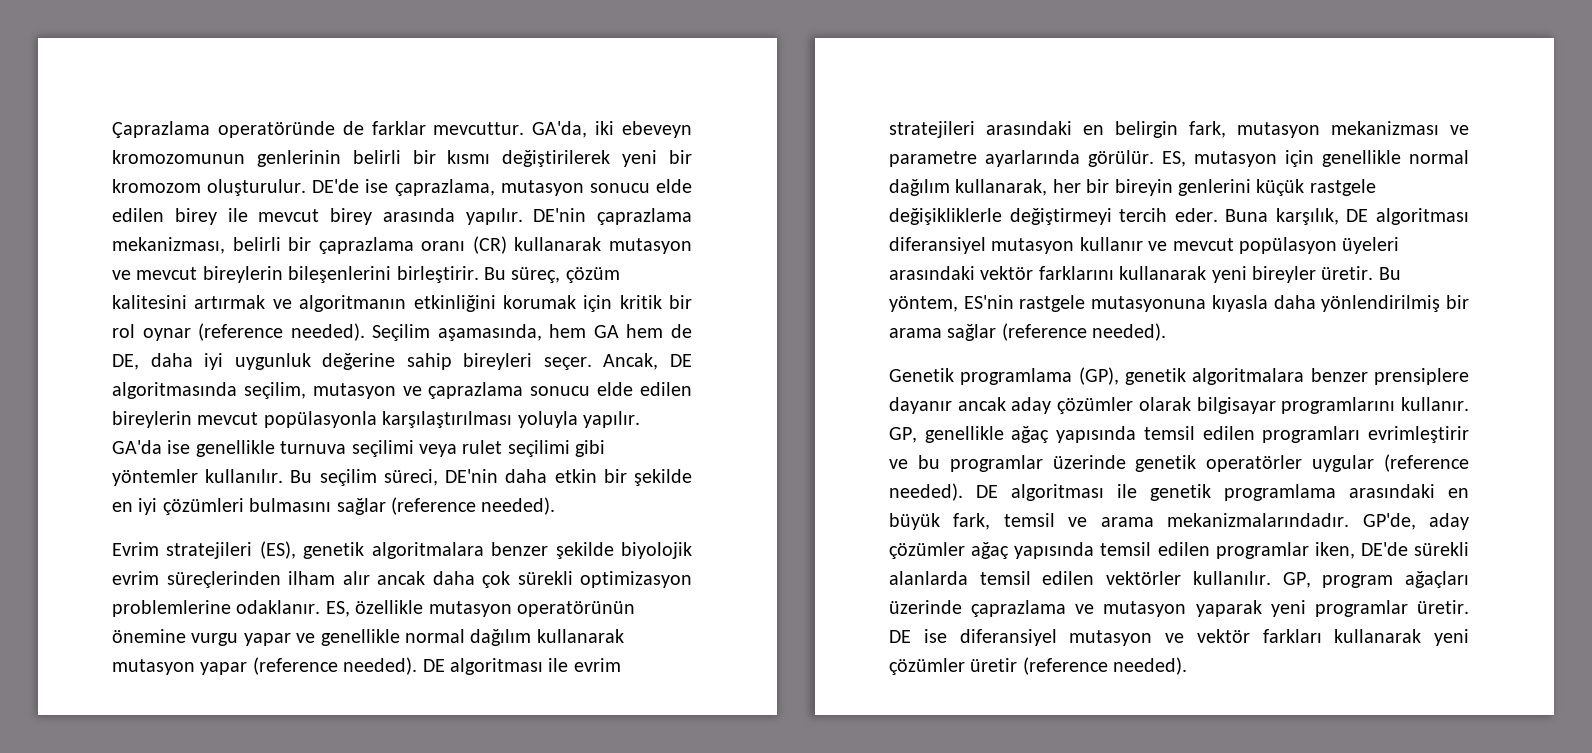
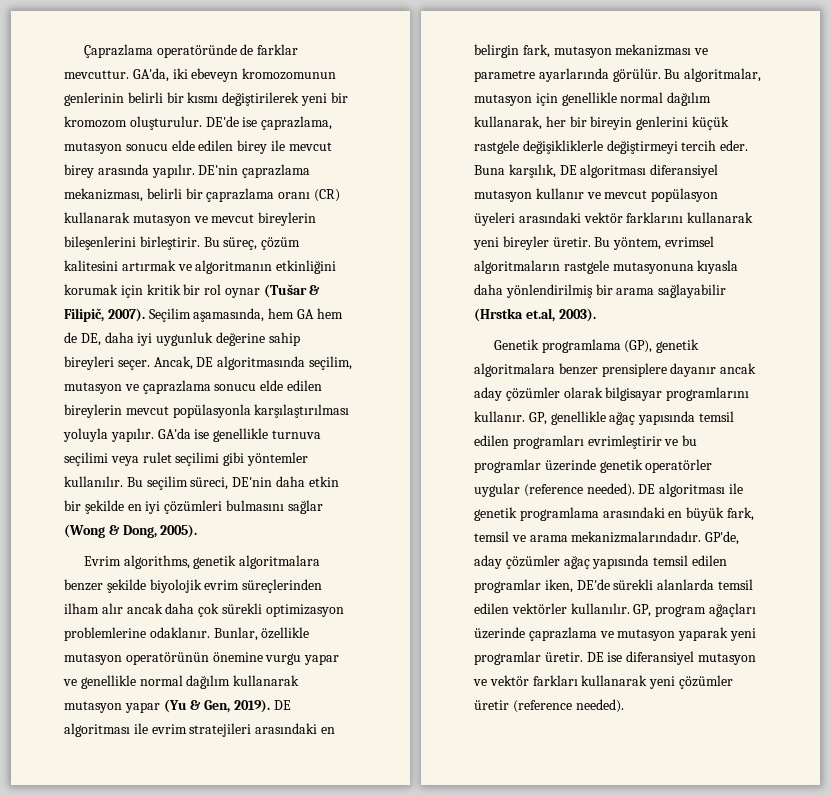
- Bu süreç, çözüm kalitesini artırmak ve algoritmanın etkinliğini korumak için kritik bir rol oynar (reference needed).
+ Bu süreç, çözüm kalitesini artırmak ve algoritmanın etkinliğini korumak için kritik bir rol oynar (Tušar & Filipič, 2007).
- Bu seçilim süreci, DE'nin daha etkin bir şekilde en iyi çözümleri bulmasını sağlar (reference needed).
+ Bu seçilim süreci, DE'nin daha etkin bir şekilde en iyi çözümleri bulmasını sağlar (Wong & Dong, 2005).
- Evrim stratejileri (ES), genetik algoritmalara benzer şekilde biyolojik evrim süreçlerinden ilham alır ancak daha çok sürekli optimizasyon problemlerine odaklanır.
+ Evrim algorithms, genetik algoritmalara benzer şekilde biyolojik evrim süreçlerinden ilham alır ancak daha çok sürekli optimizasyon problemlerine odaklanır.
- ES, özellikle mutasyon operatörünün önemine vurgu yapar ve genellikle normal dağılım kullanarak mutasyon yapar (reference needed).
+ Bunlar, özellikle mutasyon operatörünün önemine vurgu yapar ve genellikle normal dağılım kullanarak mutasyon yapar (Yu & Gen, 2019).
- ES, mutasyon için genellikle normal dağılım kullanarak, her bir bireyin genlerini küçük rastgele değişikliklerle değiştirmeyi tercih eder.
+ Bu algoritmalar, mutasyon için genellikle normal dağılım kullanarak, her bir bireyin genlerini küçük rastgele değişikliklerle değiştirmeyi tercih eder.
- Bu yöntem, ES'nin rastgele mutasyonuna kıyasla daha yönlendirilmiş bir arama sağlar (reference needed).
+ Bu yöntem, evrimsel algoritmaların rastgele mutasyonuna kıyasla daha yönlendirilmiş bir arama sağlayabilir (Hrstka et.al, 2003).

